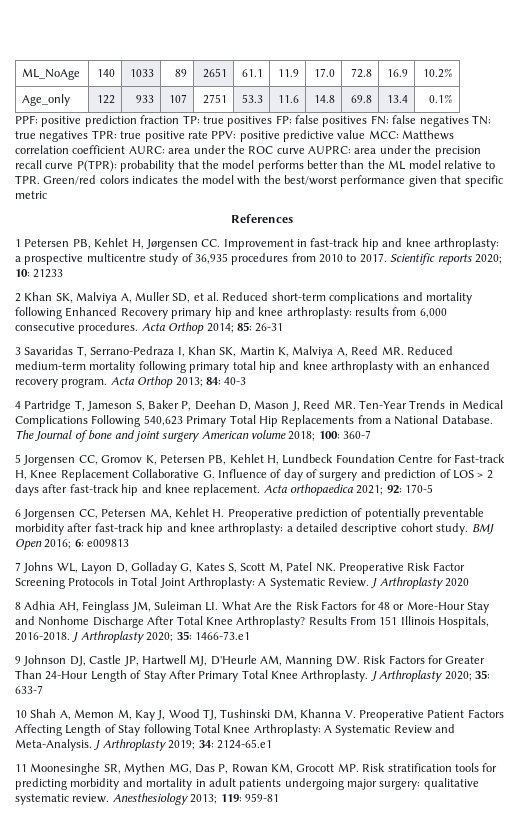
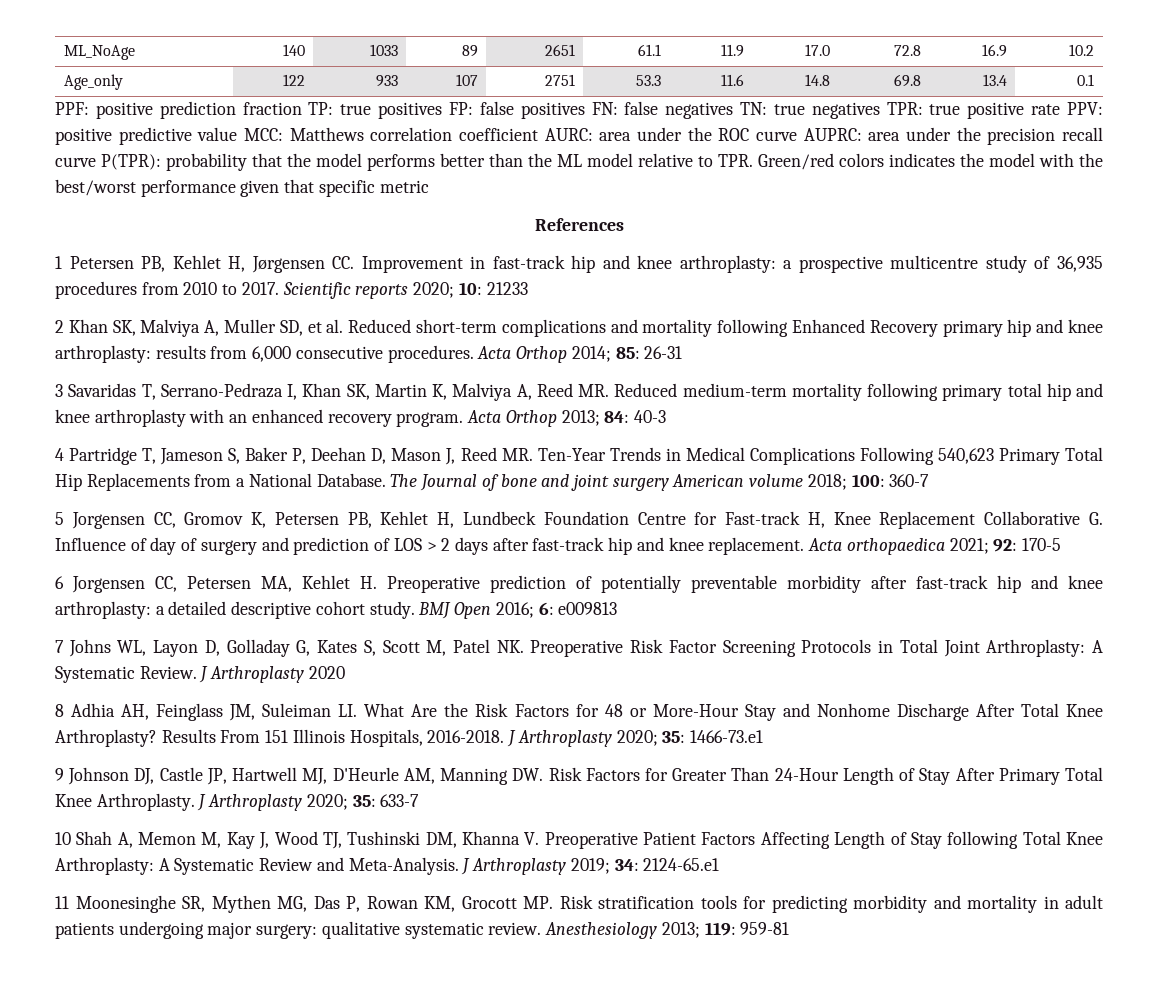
- ML_NoAge | 140 | 1033 | 89 | 2651 | 61.1 | 11.9 | 17.0 | 72.8 | 16.9 | 10.2%
+ ML_NoAge | 140 | 1033 | 89 | 2651 | 61.1 | 11.9 | 17.0 | 72.8 | 16.9 | 10.2
- Age_only | 122 | 933 | 107 | 2751 | 53.3 | 11.6 | 14.8 | 69.8 | 13.4 | 0.1%
+ Age_only | 122 | 933 | 107 | 2751 | 53.3 | 11.6 | 14.8 | 69.8 | 13.4 | 0.1

